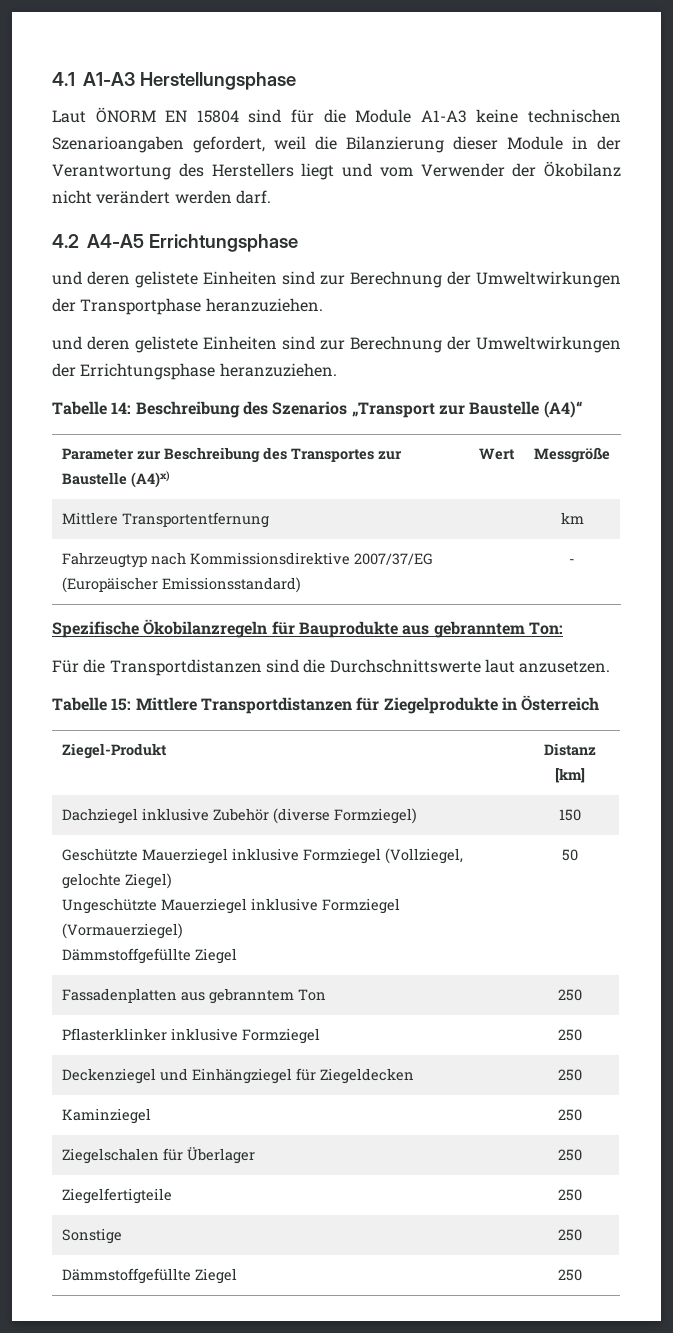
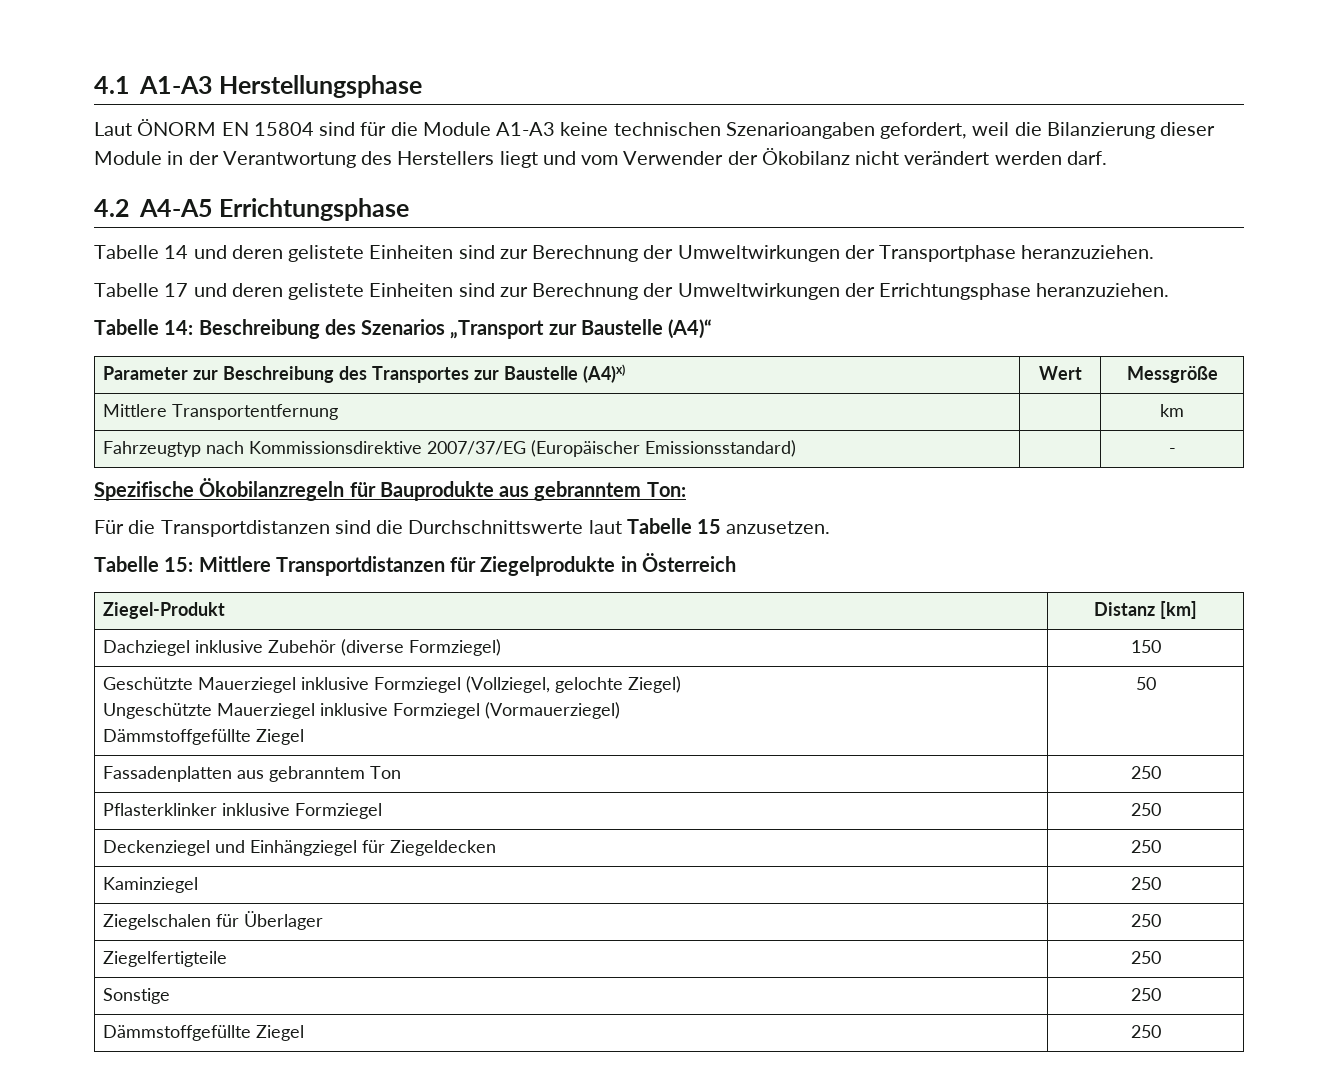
- und deren gelistete Einheiten sind zur Berechnung der Umweltwirkungen der Transportphase heranzuziehen.
+ Tabelle 14 und deren gelistete Einheiten sind zur Berechnung der Umweltwirkungen der Transportphase heranzuziehen.
- und deren gelistete Einheiten sind zur Berechnung der Umweltwirkungen der Errichtungsphase heranzuziehen.
+ Tabelle 17 und deren gelistete Einheiten sind zur Berechnung der Umweltwirkungen der Errichtungsphase heranzuziehen.
- Für die Transportdistanzen sind die Durchschnittswerte laut anzusetzen.
+ Für die Transportdistanzen sind die Durchschnittswerte laut Tabelle 15 anzusetzen.

